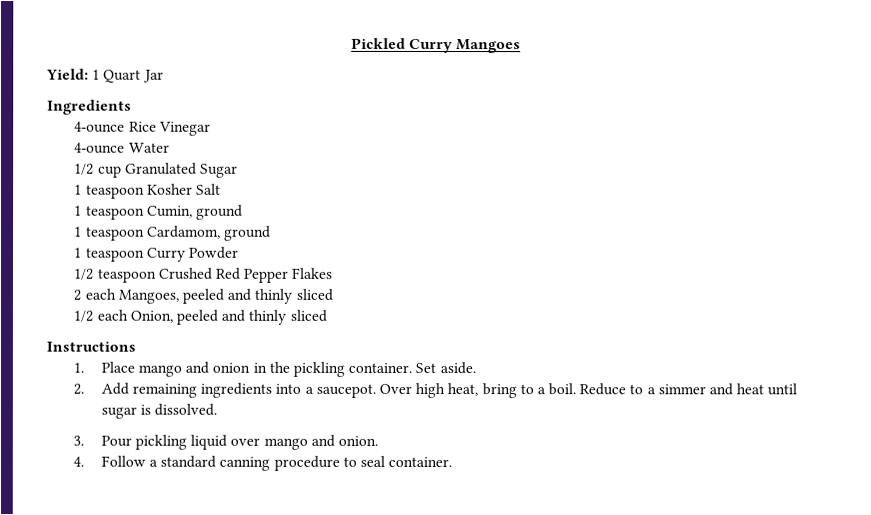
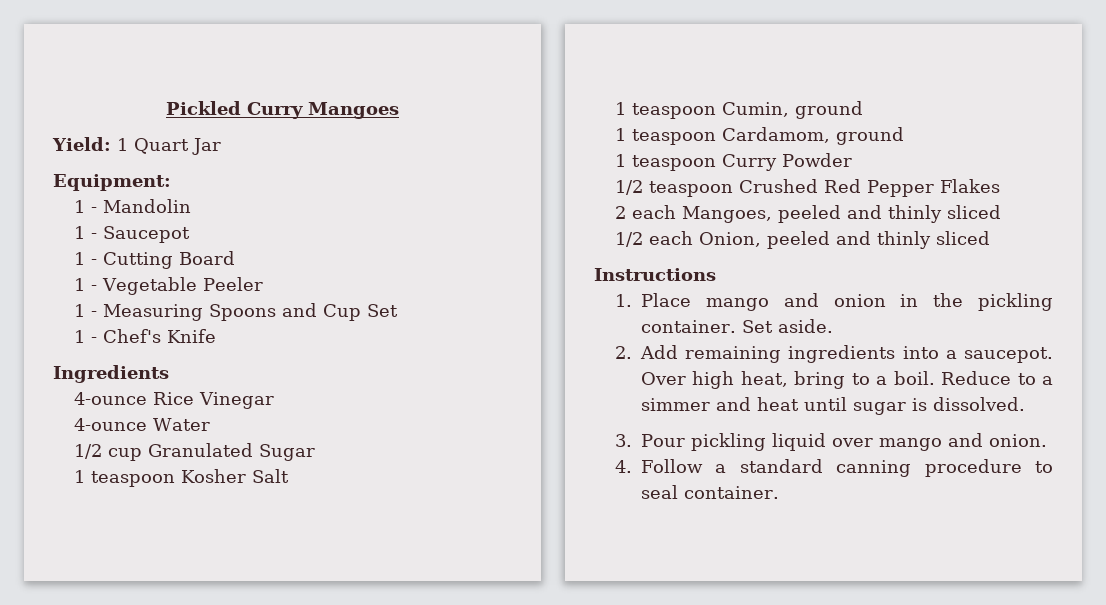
+ Equipment:
+ 1 - Mandolin
+ 1 - Saucepot
+ 1 - Cutting Board
+ 1 - Vegetable Peeler
+ 1 - Measuring Spoons and Cup Set
+ 1 - Chef's Knife

